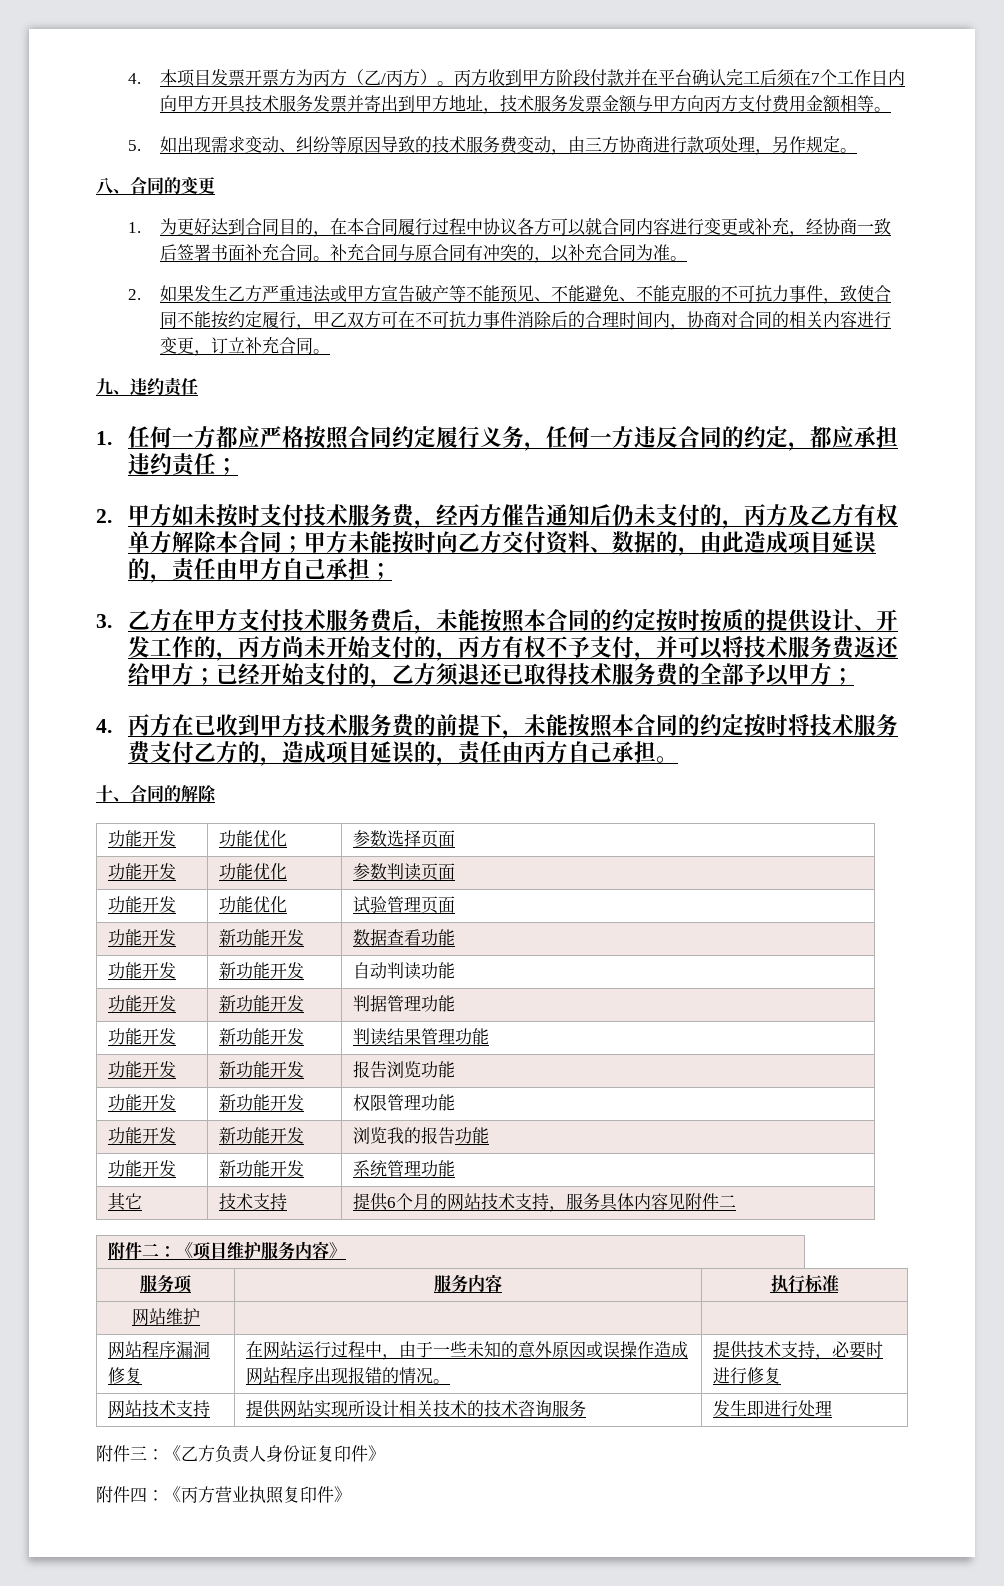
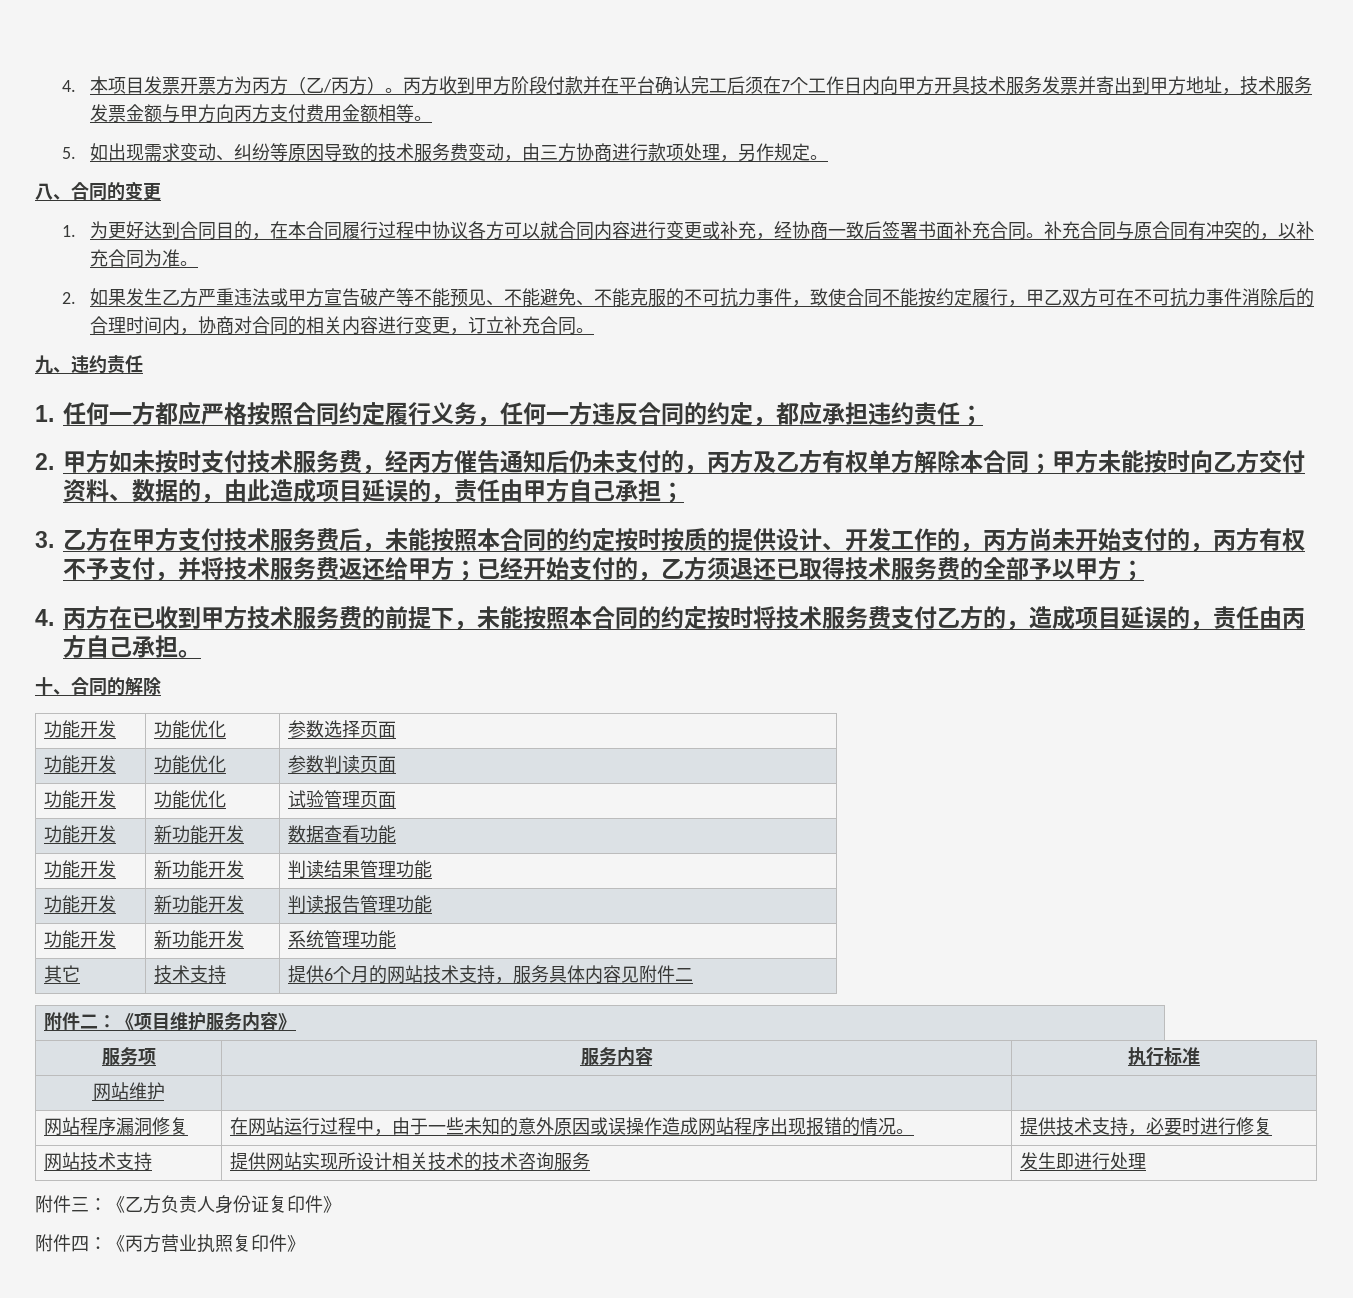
- 3.乙方在甲方支付技术服务费后，未能按照本合同的约定按时按质的提供设计、开发工作的，丙方尚未开始支付的，丙方有权不予支付，并可以将技术服务费返还给甲方；已经开始支付的，乙方须退还已取得技术服务费的全部予以甲方；
+ 3.乙方在甲方支付技术服务费后，未能按照本合同的约定按时按质的提供设计、开发工作的，丙方尚未开始支付的，丙方有权不予支付，并将技术服务费返还给甲方；已经开始支付的，乙方须退还已取得技术服务费的全部予以甲方；
- 功能开发 | 新功能开发 | 自动判读功能
- 功能开发 | 新功能开发 | 判据管理功能
- 功能开发 | 新功能开发 | 报告浏览功能
- 功能开发 | 新功能开发 | 权限管理功能
- 功能开发 | 新功能开发 | 浏览我的报告功能
+ 功能开发 | 新功能开发 | 判读报告管理功能

